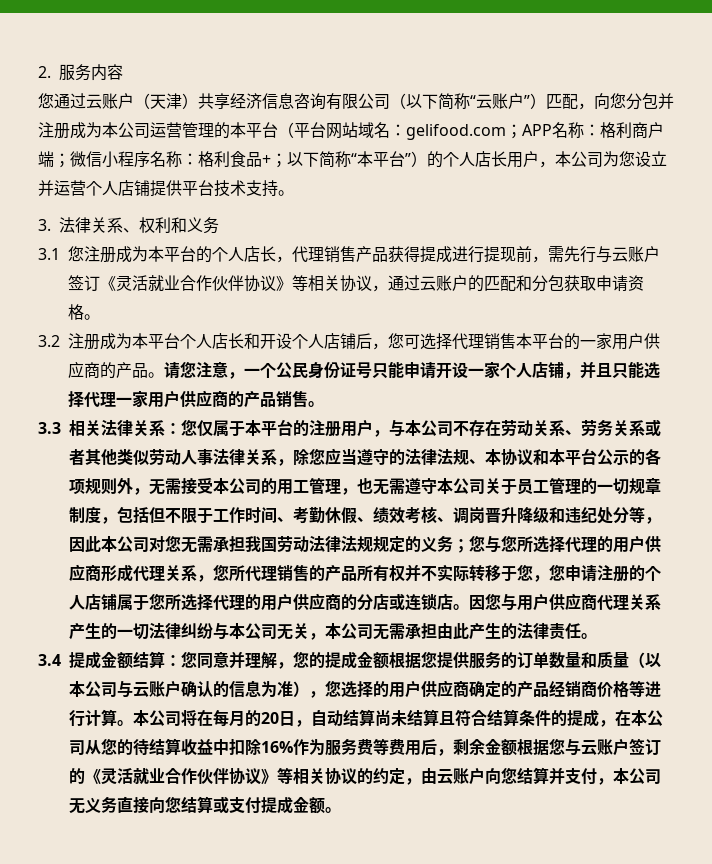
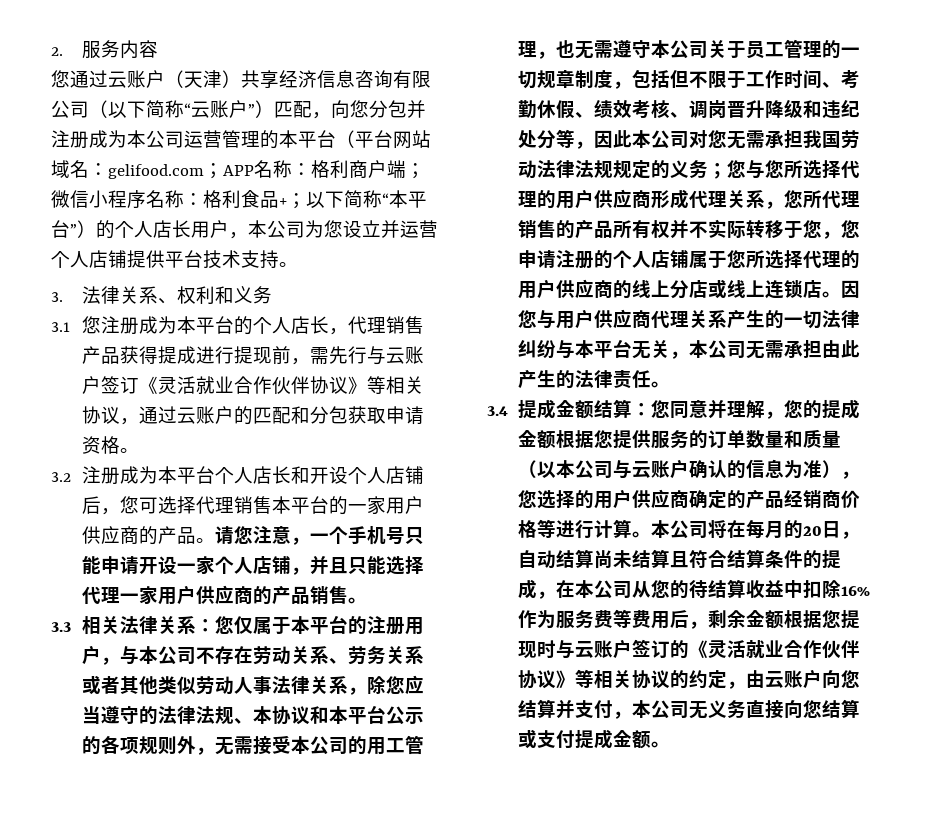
- 请您注意，一个公民身份证号只能申请开设一家个人店铺，并且只能选择代理一家用户供应商的产品销售。
+ 请您注意，一个手机号只能申请开设一家个人店铺，并且只能选择代理一家用户供应商的产品销售。
- 您与您所选择代理的用户供应商形成代理关系，您所代理销售的产品所有权并不实际转移于您，您申请注册的个人店铺属于您所选择代理的用户供应商的分店或连锁店。
+ 您与您所选择代理的用户供应商形成代理关系，您所代理销售的产品所有权并不实际转移于您，您申请注册的个人店铺属于您所选择代理的用户供应商的线上分店或线上连锁店。
- 因您与用户供应商代理关系产生的一切法律纠纷与本公司无关，本公司无需承担由此产生的法律责任。
+ 因您与用户供应商代理关系产生的一切法律纠纷与本平台无关，本公司无需承担由此产生的法律责任。
- 本公司将在每月的20日，自动结算尚未结算且符合结算条件的提成，在本公司从您的待结算收益中扣除16%作为服务费等费用后，剩余金额根据您与云账户签订的《灵活就业合作伙伴协议》等相关协议的约定，由云账户向您结算并支付，本公司无义务直接向您结算或支付提成金额。
+ 本公司将在每月的20日，自动结算尚未结算且符合结算条件的提成，在本公司从您的待结算收益中扣除16%作为服务费等费用后，剩余金额根据您提现时与云账户签订的《灵活就业合作伙伴协议》等相关协议的约定，由云账户向您结算并支付，本公司无义务直接向您结算或支付提成金额。

